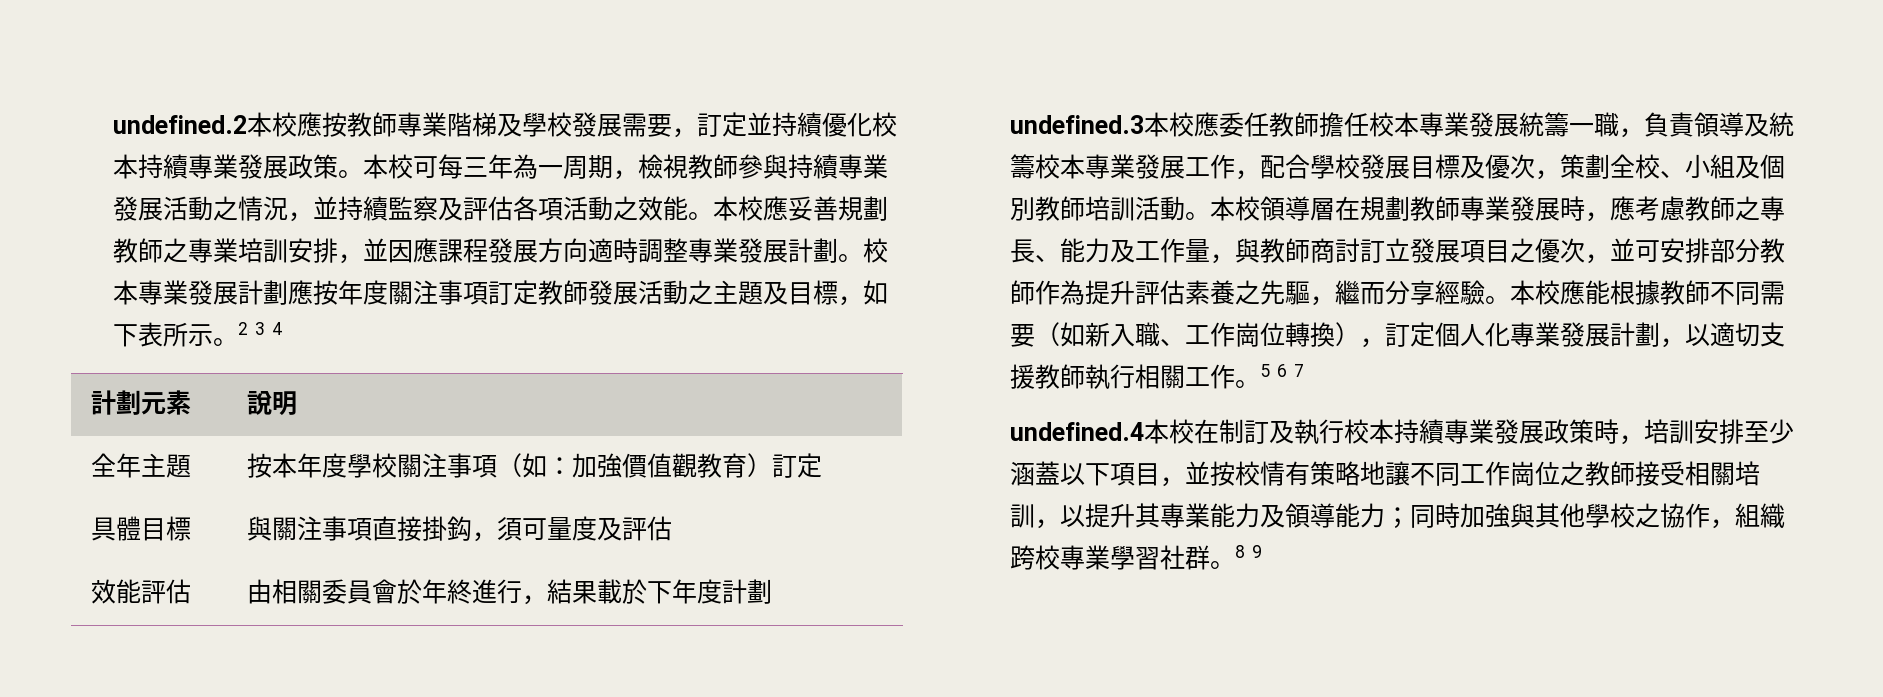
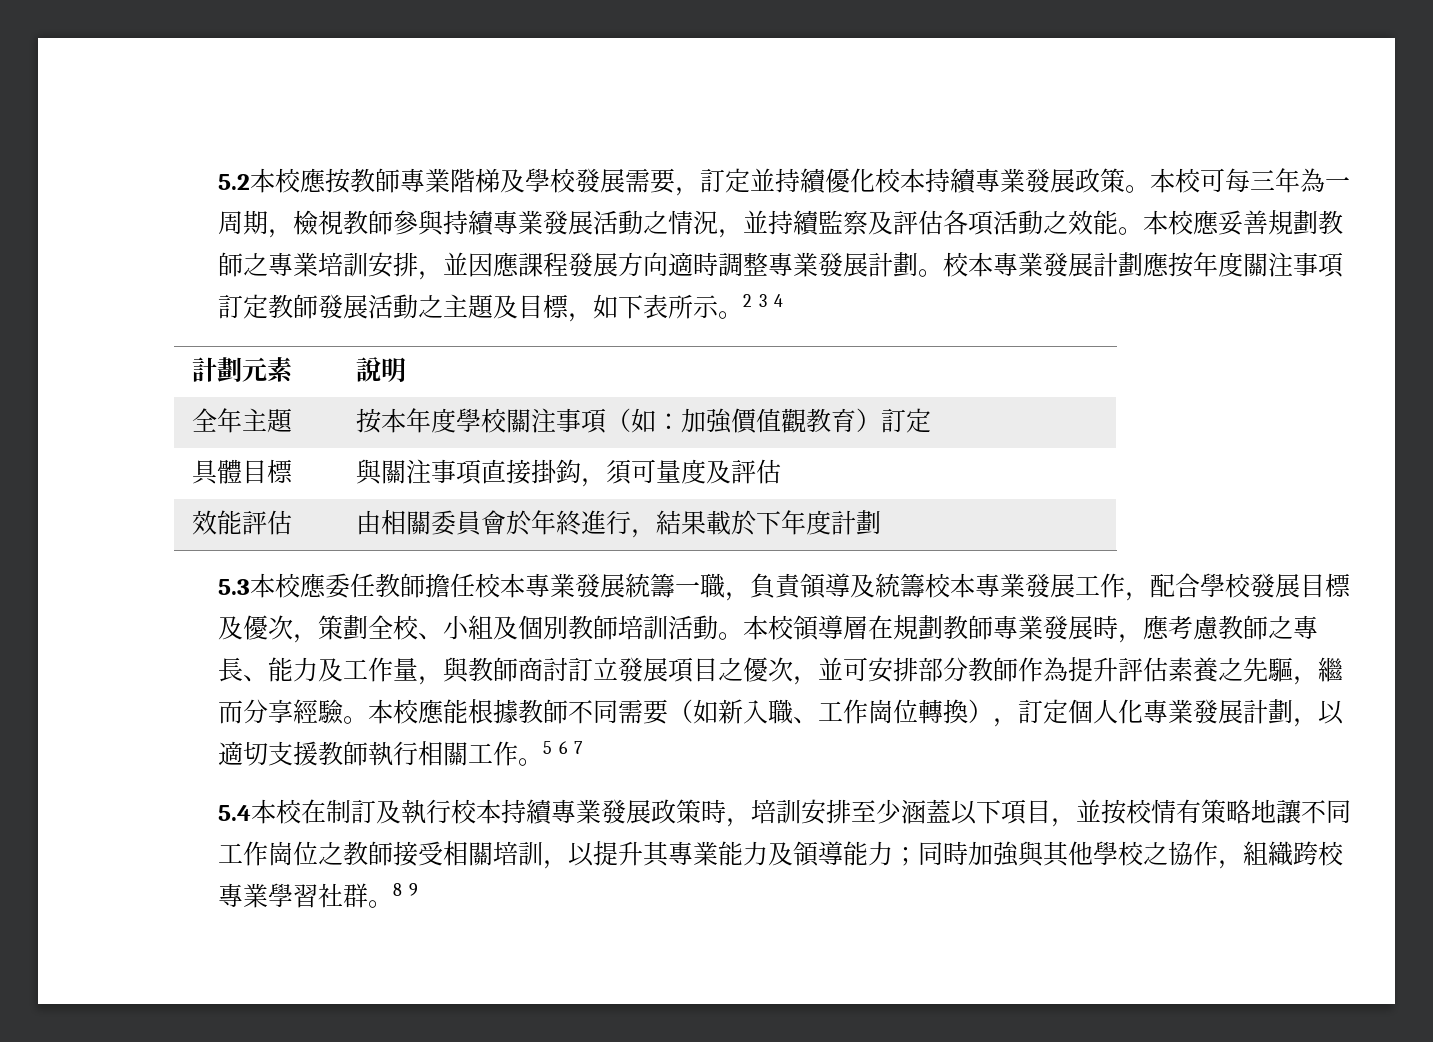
- undefined.2本校應按教師專業階梯及學校發展需要，訂定並持續優化校本持續專業發展政策。
+ 5.2本校應按教師專業階梯及學校發展需要，訂定並持續優化校本持續專業發展政策。
- undefined.3本校應委任教師擔任校本專業發展統籌一職，負責領導及統籌校本專業發展工作，配合學校發展目標及優次，策劃全校、小組及個別教師培訓活動。
+ 5.3本校應委任教師擔任校本專業發展統籌一職，負責領導及統籌校本專業發展工作，配合學校發展目標及優次，策劃全校、小組及個別教師培訓活動。
- undefined.4本校在制訂及執行校本持續專業發展政策時，培訓安排至少涵蓋以下項目，並按校情有策略地讓不同工作崗位之教師接受相關培訓，以提升其專業能力及領導能力；同時加強與其他學校之協作，組織跨校專業學習社群。
+ 5.4本校在制訂及執行校本持續專業發展政策時，培訓安排至少涵蓋以下項目，並按校情有策略地讓不同工作崗位之教師接受相關培訓，以提升其專業能力及領導能力；同時加強與其他學校之協作，組織跨校專業學習社群。

